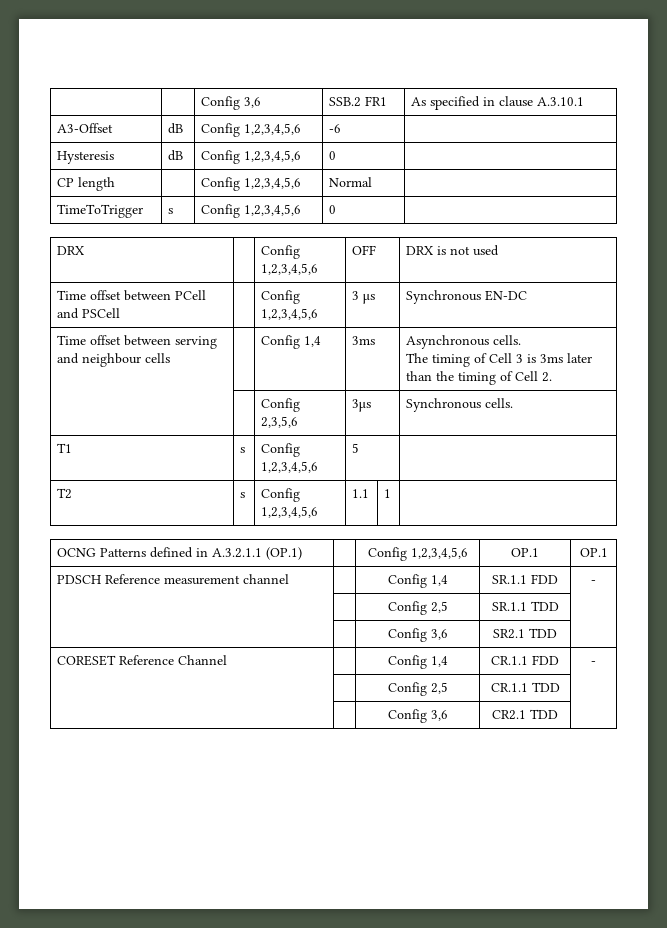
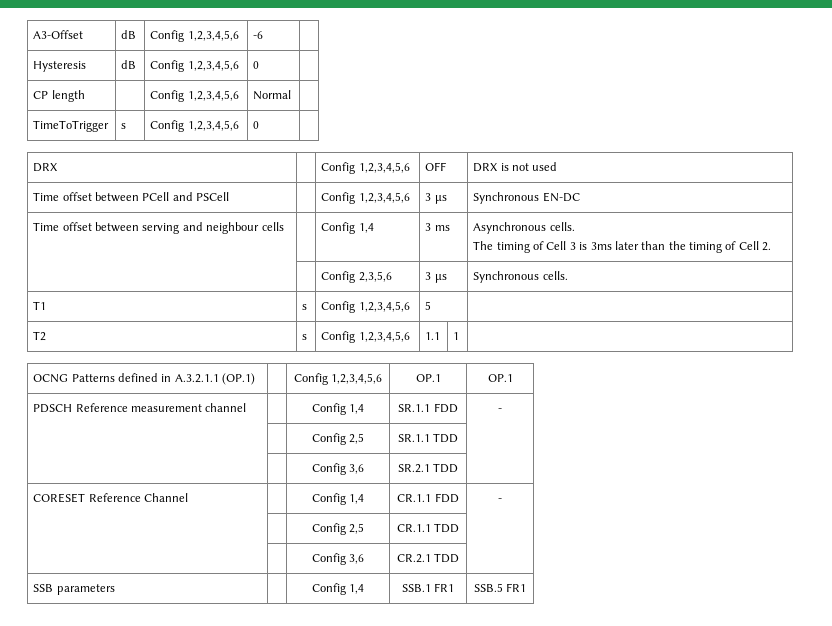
- | | Config 3,6 | SSB.2 FR1 | As specified in clause A.3.10.1
- Time offset between serving and neighbour cells | | Config 1,4 | 3ms | Asynchronous cells.
+ Time offset between serving and neighbour cells | | Config 1,4 | 3 ms | Asynchronous cells.
- | | Config 2,3,5,6 | 3μs | Synchronous cells.
+ | | Config 2,3,5,6 | 3 μs | Synchronous cells.
- | | Config 3,6 | SR2.1 TDD |
+ | | Config 3,6 | SR.2.1 TDD |
- | | Config 3,6 | CR2.1 TDD |
+ | | Config 3,6 | CR.2.1 TDD |
+ SSB parameters | | Config 1,4 | SSB.1 FR1 | SSB.5 FR1

